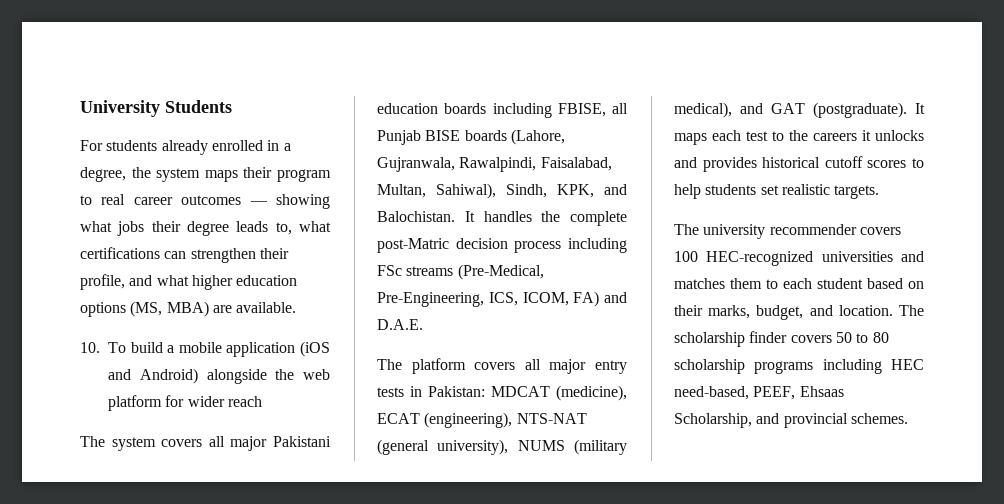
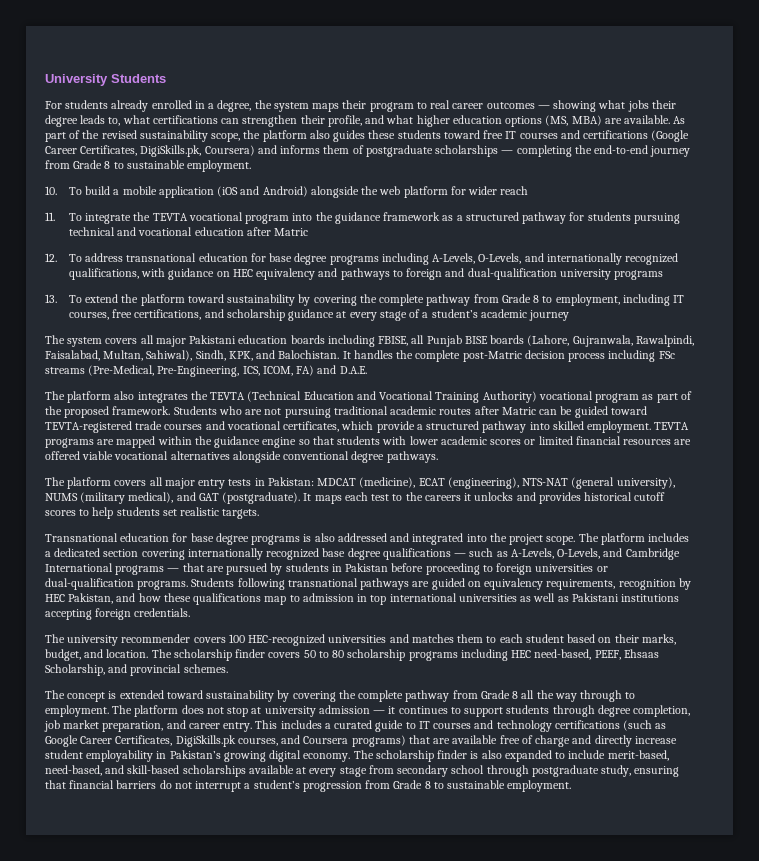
+ As part of the revised sustainability scope, the platform also guides these students toward free IT courses and certifications (Google Career Certificates, DigiSkills.pk, Coursera) and informs them of postgraduate scholarships — completing the end-to-end journey from Grade 8 to sustainable employment.
+ 11. To integrate the TEVTA vocational program into the guidance framework as a structured pathway for students pursuing technical and vocational education after Matric
+ 12. To address transnational education for base degree programs including A-Levels, O-Levels, and internationally recognized qualifications, with guidance on HEC equivalency and pathways to foreign and dual-qualification university programs
+ 13. To extend the platform toward sustainability by covering the complete pathway from Grade 8 to employment, including IT courses, free certifications, and scholarship guidance at every stage of a student’s academic journey
+ The platform also integrates the TEVTA (Technical Education and Vocational Training Authority) vocational program as part of the proposed framework. Students who are not pursuing traditional academic routes after Matric can be guided toward TEVTA-registered trade courses and vocational certificates, which provide a structured pathway into skilled employment. TEVTA programs are mapped within the guidance engine so that students with lower academic scores or limited financial resources are offered viable vocational alternatives alongside conventional degree pathways.
+ Transnational education for base degree programs is also addressed and integrated into the project scope. The platform includes a dedicated section covering internationally recognized base degree qualifications — such as A-Levels, O-Levels, and Cambridge International programs — that are pursued by students in Pakistan before proceeding to foreign universities or dual-qualification programs. Students following transnational pathways are guided on equivalency requirements, recognition by HEC Pakistan, and how these qualifications map to admission in top international universities as well as Pakistani institutions accepting foreign credentials.
+ The concept is extended toward sustainability by covering the complete pathway from Grade 8 all the way through to employment. The platform does not stop at university admission — it continues to support students through degree completion, job market preparation, and career entry. This includes a curated guide to IT courses and technology certifications (such as Google Career Certificates, DigiSkills.pk courses, and Coursera programs) that are available free of charge and directly increase student employability in Pakistan’s growing digital economy. The scholarship finder is also expanded to include merit-based, need-based, and skill-based scholarships available at every stage from secondary school through postgraduate study, ensuring that financial barriers do not interrupt a student’s progression from Grade 8 to sustainable employment.

